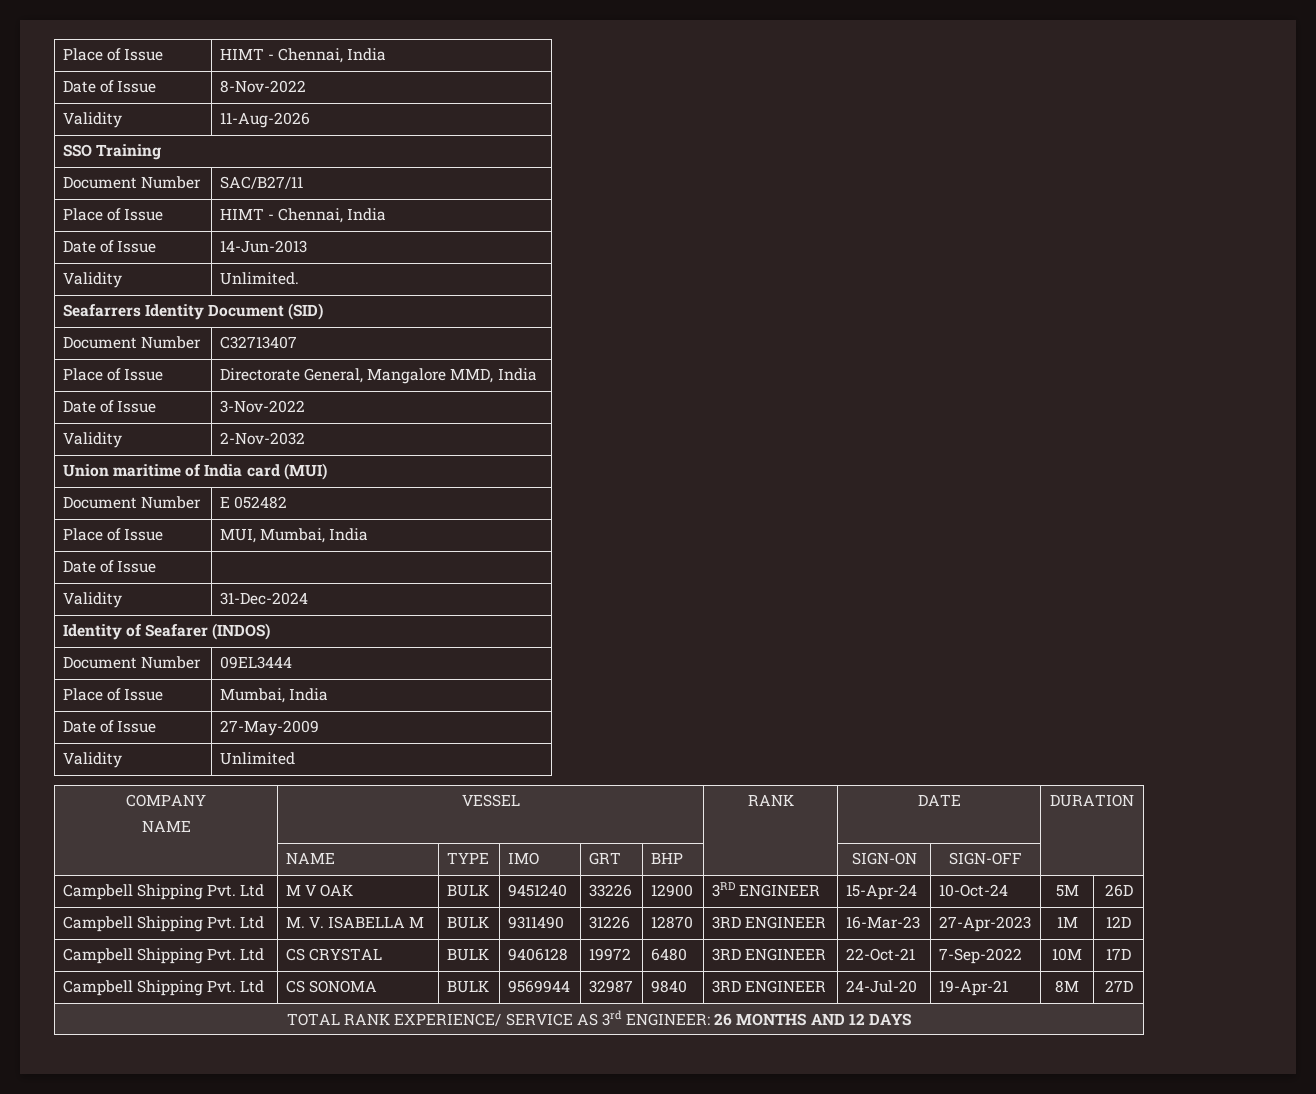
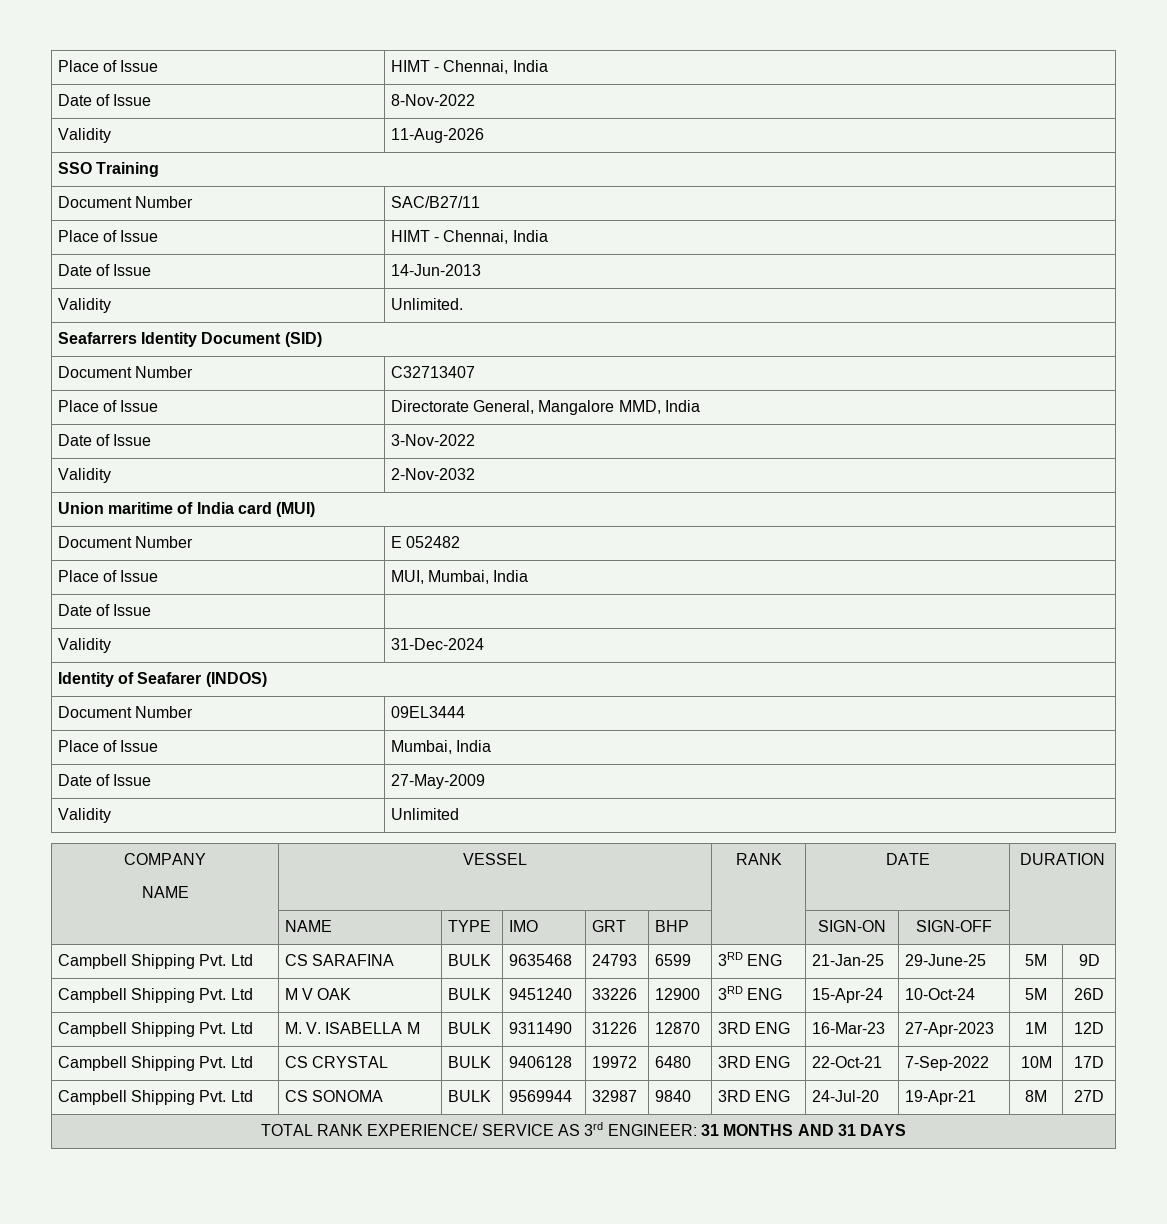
+ Campbell Shipping Pvt. Ltd | CS SARAFINA | BULK | 9635468 | 24793 | 6599 | 3RD ENG | 21-Jan-25 | 29-June-25 | 5M | 9D
- Campbell Shipping Pvt. Ltd | M V OAK | BULK | 9451240 | 33226 | 12900 | 3RD ENGINEER | 15-Apr-24 | 10-Oct-24 | 5M | 26D
+ Campbell Shipping Pvt. Ltd | M V OAK | BULK | 9451240 | 33226 | 12900 | 3RD ENG | 15-Apr-24 | 10-Oct-24 | 5M | 26D
- Campbell Shipping Pvt. Ltd | M. V. ISABELLA M | BULK | 9311490 | 31226 | 12870 | 3RD ENGINEER | 16-Mar-23 | 27-Apr-2023 | 1M | 12D
+ Campbell Shipping Pvt. Ltd | M. V. ISABELLA M | BULK | 9311490 | 31226 | 12870 | 3RD ENG | 16-Mar-23 | 27-Apr-2023 | 1M | 12D
- Campbell Shipping Pvt. Ltd | CS CRYSTAL | BULK | 9406128 | 19972 | 6480 | 3RD ENGINEER | 22-Oct-21 | 7-Sep-2022 | 10M | 17D
+ Campbell Shipping Pvt. Ltd | CS CRYSTAL | BULK | 9406128 | 19972 | 6480 | 3RD ENG | 22-Oct-21 | 7-Sep-2022 | 10M | 17D
- Campbell Shipping Pvt. Ltd | CS SONOMA | BULK | 9569944 | 32987 | 9840 | 3RD ENGINEER | 24-Jul-20 | 19-Apr-21 | 8M | 27D
+ Campbell Shipping Pvt. Ltd | CS SONOMA | BULK | 9569944 | 32987 | 9840 | 3RD ENG | 24-Jul-20 | 19-Apr-21 | 8M | 27D
- TOTAL RANK EXPERIENCE/ SERVICE AS 3rd ENGINEER: 26 MONTHS AND 12 DAYS
+ TOTAL RANK EXPERIENCE/ SERVICE AS 3rd ENGINEER: 31 MONTHS AND 31 DAYS

